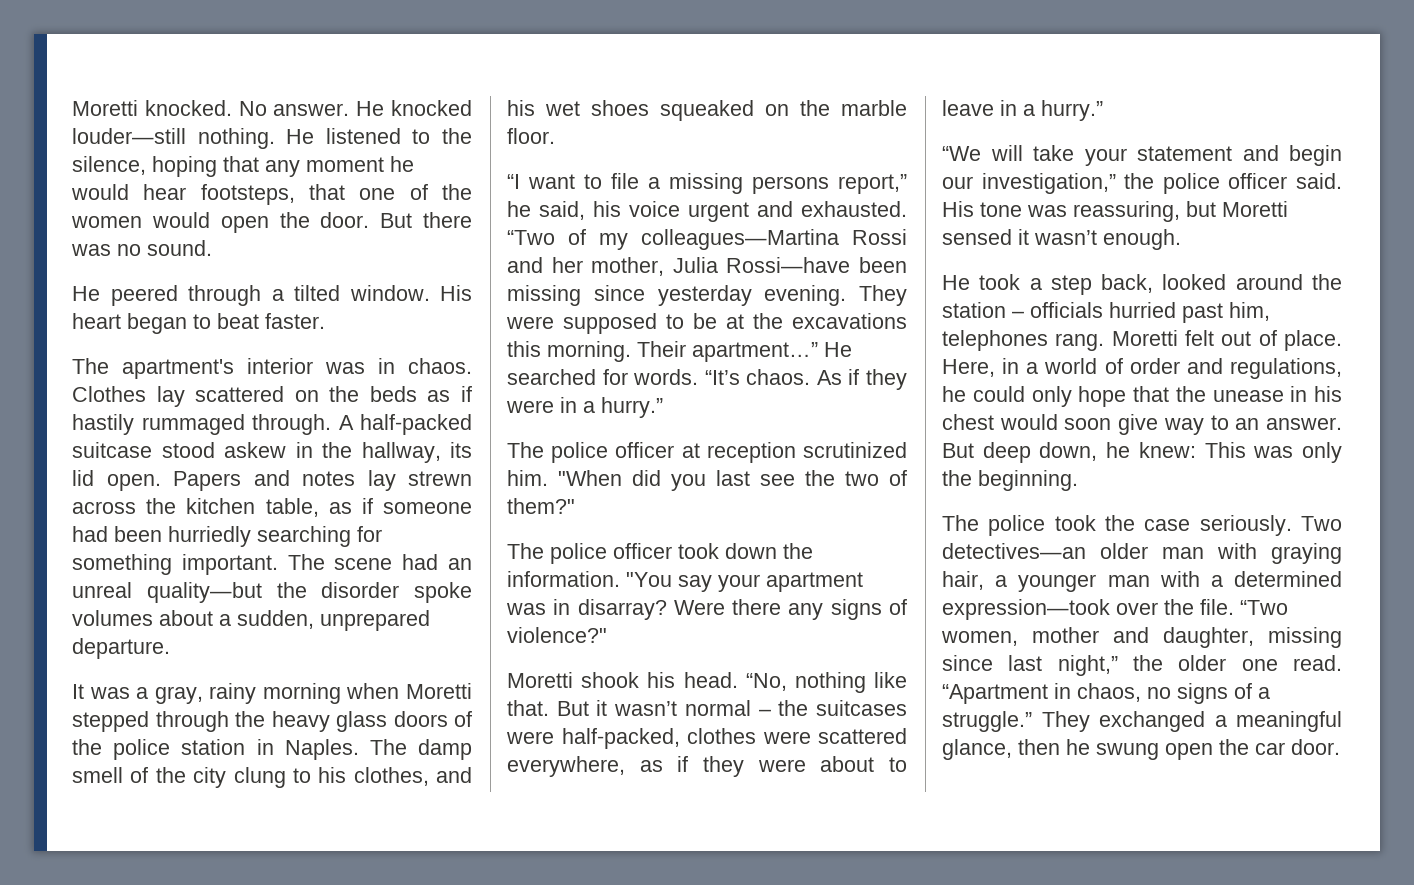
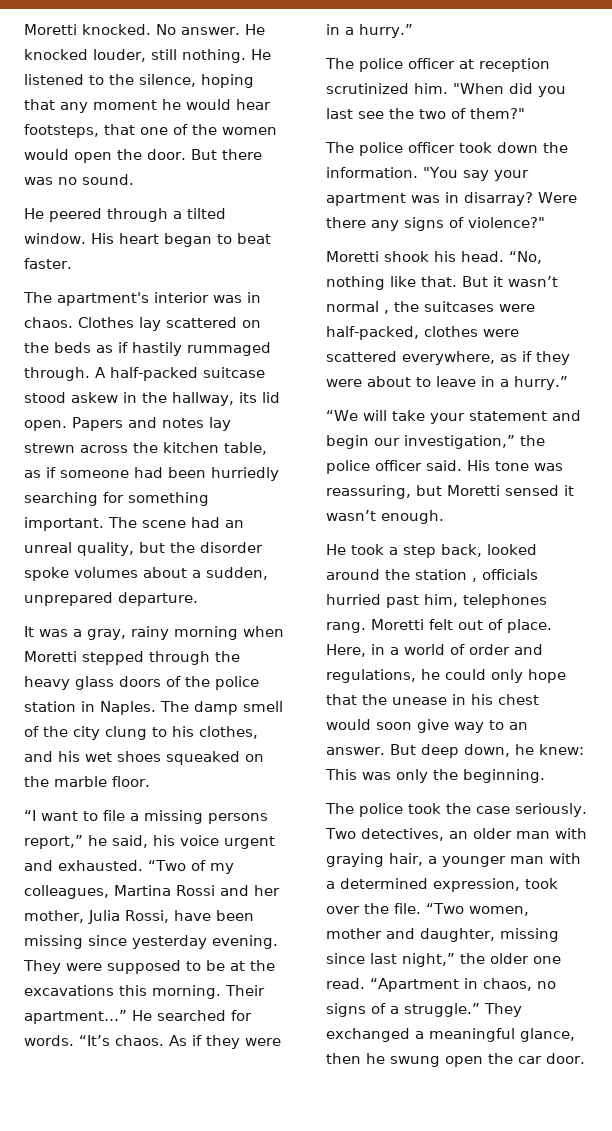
- He knocked louder—still nothing.
+ He knocked louder, still nothing.
- The scene had an unreal quality—but the disorder spoke volumes about a sudden, unprepared departure.
+ The scene had an unreal quality, but the disorder spoke volumes about a sudden, unprepared departure.
- “Two of my colleagues—Martina Rossi and her mother, Julia Rossi—have been missing since yesterday evening.
+ “Two of my colleagues, Martina Rossi and her mother, Julia Rossi, have been missing since yesterday evening.
- But it wasn’t normal – the suitcases were half-packed, clothes were scattered everywhere, as if they were about to leave in a hurry.”
+ But it wasn’t normal , the suitcases were half-packed, clothes were scattered everywhere, as if they were about to leave in a hurry.”
- He took a step back, looked around the station – officials hurried past him, telephones rang.
+ He took a step back, looked around the station , officials hurried past him, telephones rang.
- Two detectives—an older man with graying hair, a younger man with a determined expression—took over the file.
+ Two detectives, an older man with graying hair, a younger man with a determined expression, took over the file.

